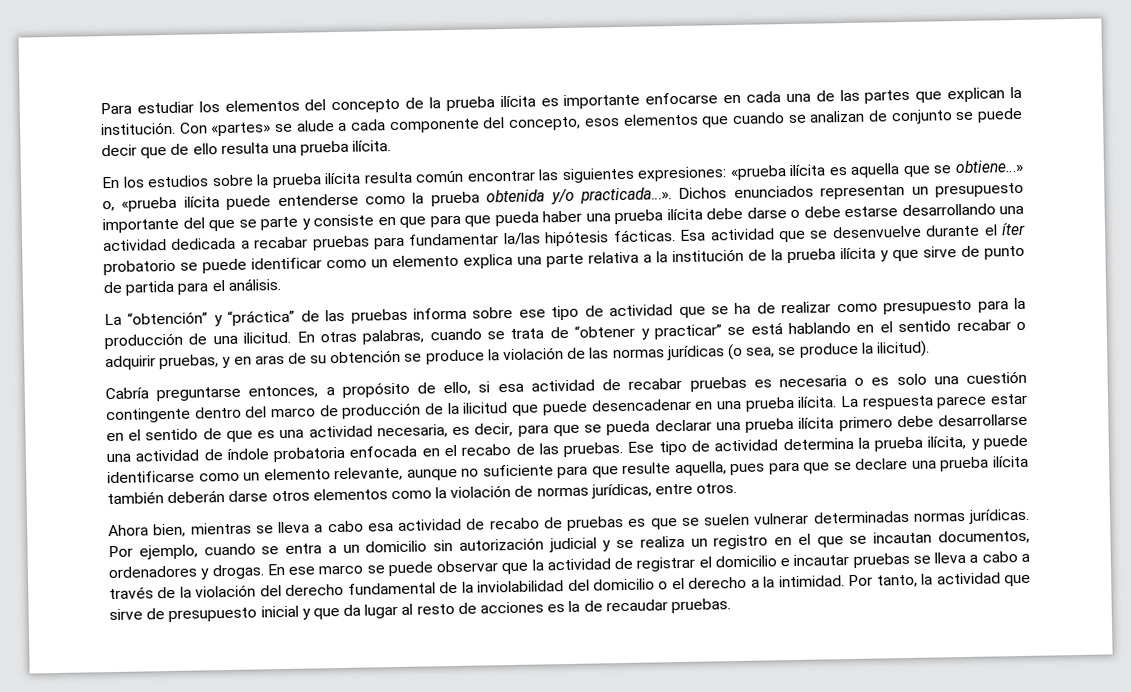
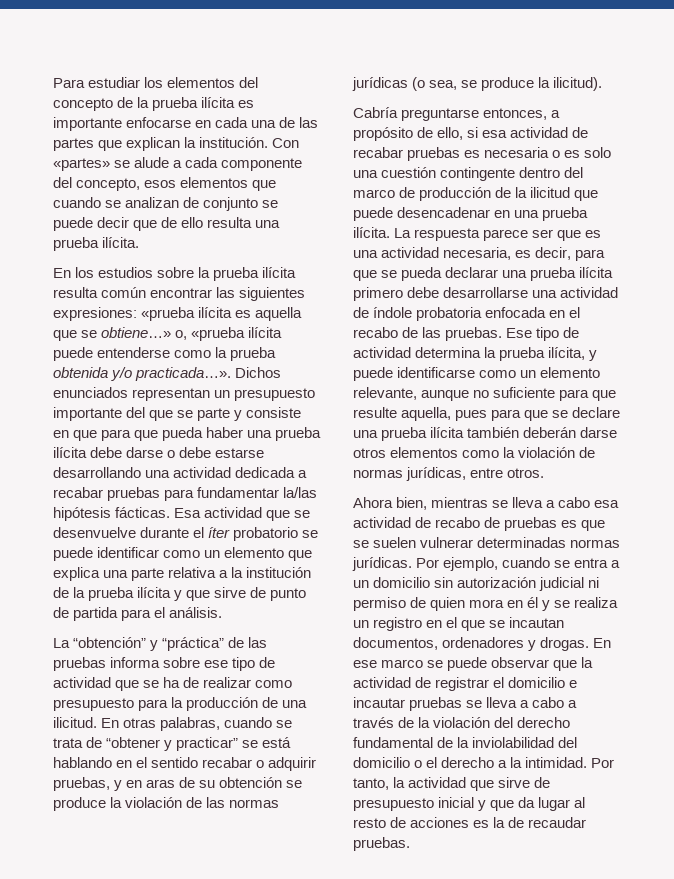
- Esa actividad que se desenvuelve durante el íter probatorio se puede identificar como un elemento explica una parte relativa a la institución de la prueba ilícita y que sirve de punto de partida para el análisis.
+ Esa actividad que se desenvuelve durante el íter probatorio se puede identificar como un elemento que explica una parte relativa a la institución de la prueba ilícita y que sirve de punto de partida para el análisis.
- La respuesta parece estar en el sentido de que es una actividad necesaria, es decir, para que se pueda declarar una prueba ilícita primero debe desarrollarse una actividad de índole probatoria enfocada en el recabo de las pruebas.
+ La respuesta parece ser que es una actividad necesaria, es decir, para que se pueda declarar una prueba ilícita primero debe desarrollarse una actividad de índole probatoria enfocada en el recabo de las pruebas.
- Por ejemplo, cuando se entra a un domicilio sin autorización judicial y se realiza un registro en el que se incautan documentos, ordenadores y drogas.
+ Por ejemplo, cuando se entra a un domicilio sin autorización judicial ni permiso de quien mora en él y se realiza un registro en el que se incautan documentos, ordenadores y drogas.

